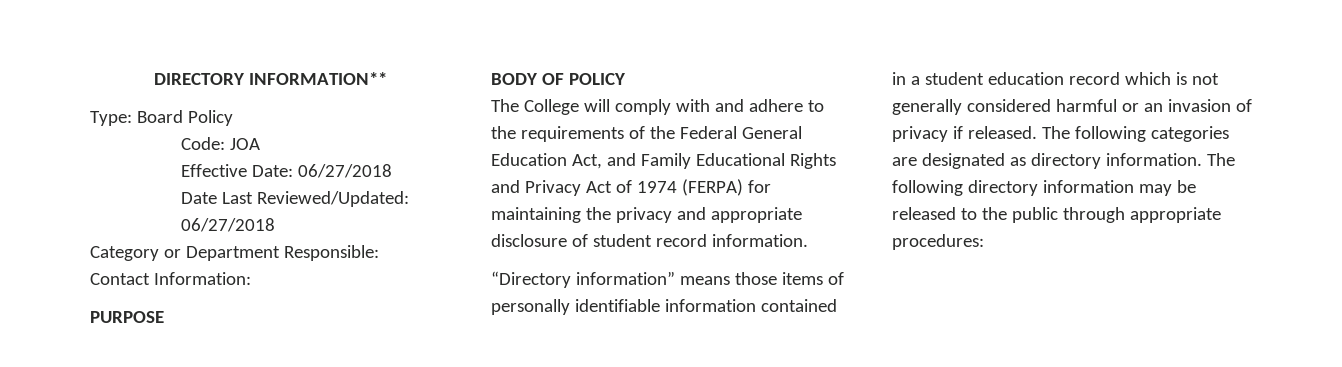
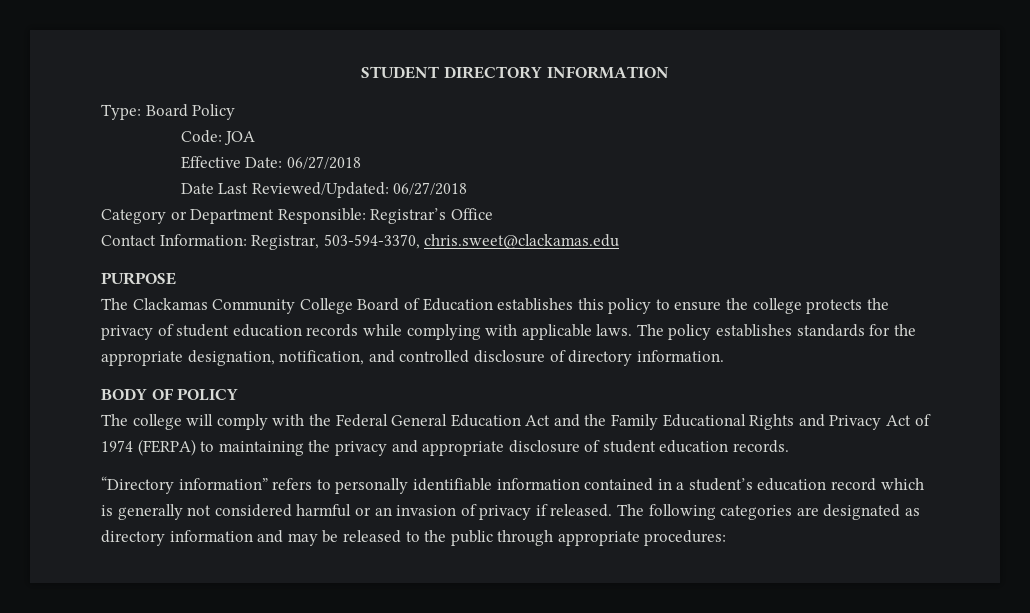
- DIRECTORY INFORMATION**
+ STUDENT DIRECTORY INFORMATION
- Category or Department Responsible:
+ Category or Department Responsible: Registrar’s Office
- Contact Information:
+ Contact Information: Registrar, 503-594-3370, chris.sweet@clackamas.edu
  PURPOSE
+ The Clackamas Community College Board of Education establishes this policy to ensure the college protects the privacy of student education records while complying with applicable laws. The policy establishes standards for the appropriate designation, notification, and controlled disclosure of directory information.
- The College will comply with and adhere to the requirements of the Federal General Education Act, and Family Educational Rights and Privacy Act of 1974 (FERPA) for maintaining the privacy and appropriate disclosure of student record information.
+ The college will comply with the Federal General Education Act and the Family Educational Rights and Privacy Act of 1974 (FERPA) to maintaining the privacy and appropriate disclosure of student education records.
- “Directory information” means those items of personally identifiable information contained in a student education record which is not generally considered harmful or an invasion of privacy if released.
+ “Directory information” refers to personally identifiable information contained in a student’s education record which is generally not considered harmful or an invasion of privacy if released.
- The following categories are designated as directory information. The following directory information may be released to the public through appropriate procedures:
+ The following categories are designated as directory information and may be released to the public through appropriate procedures:

